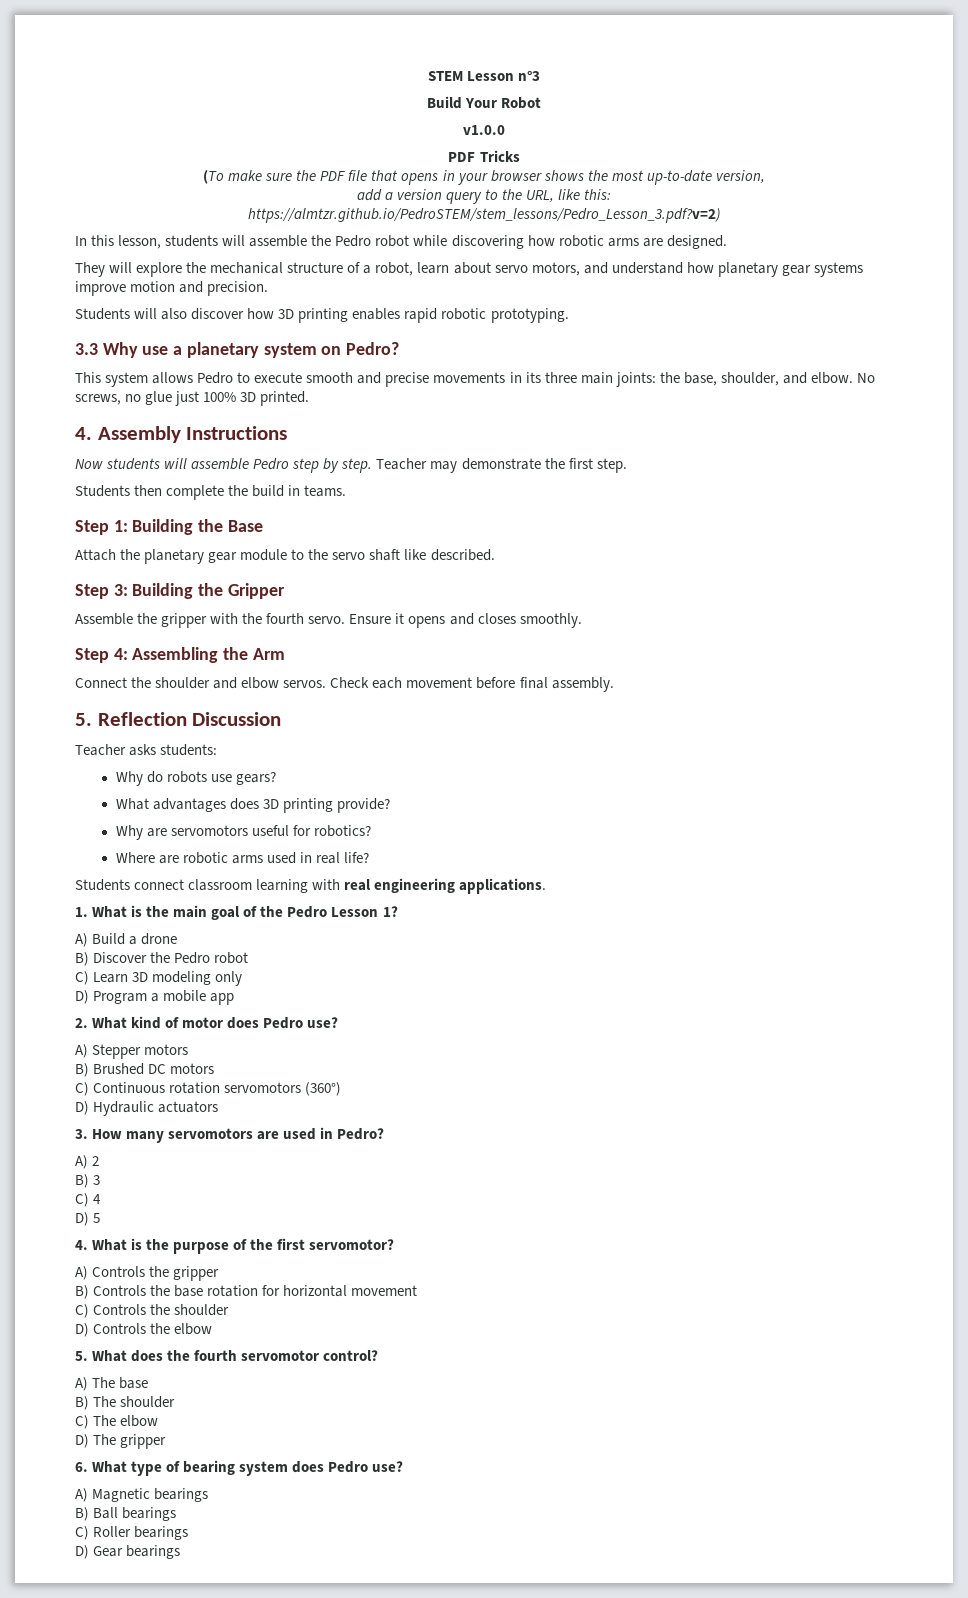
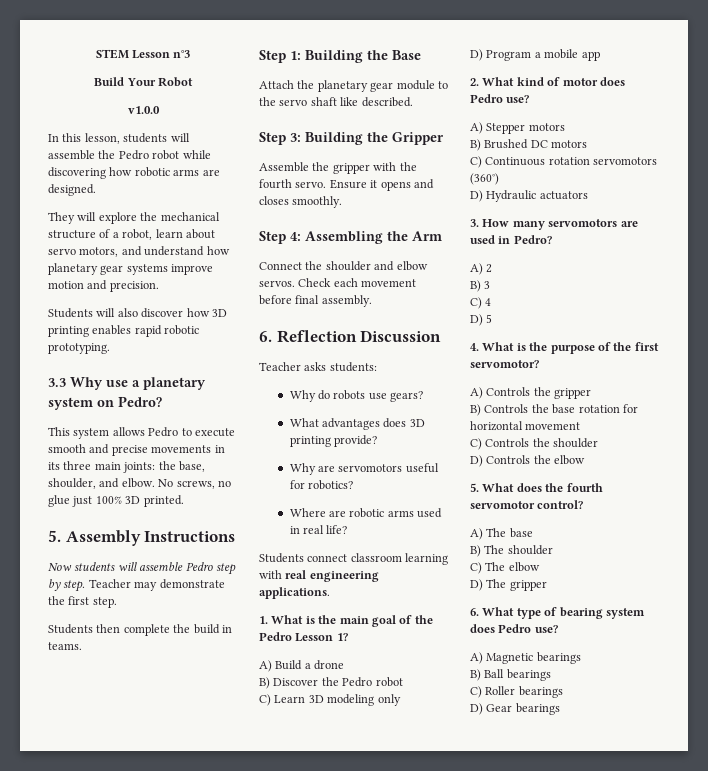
- PDF Tricks
- (To make sure the PDF file that opens in your browser shows the most up-to-date version,
- add a version query to the URL, like this:
- https://almtzr.github.io/PedroSTEM/stem_lessons/Pedro_Lesson_3.pdf?v=2)
- 4. Assembly Instructions
+ 5. Assembly Instructions
- 5. Reflection Discussion
+ 6. Reflection Discussion

